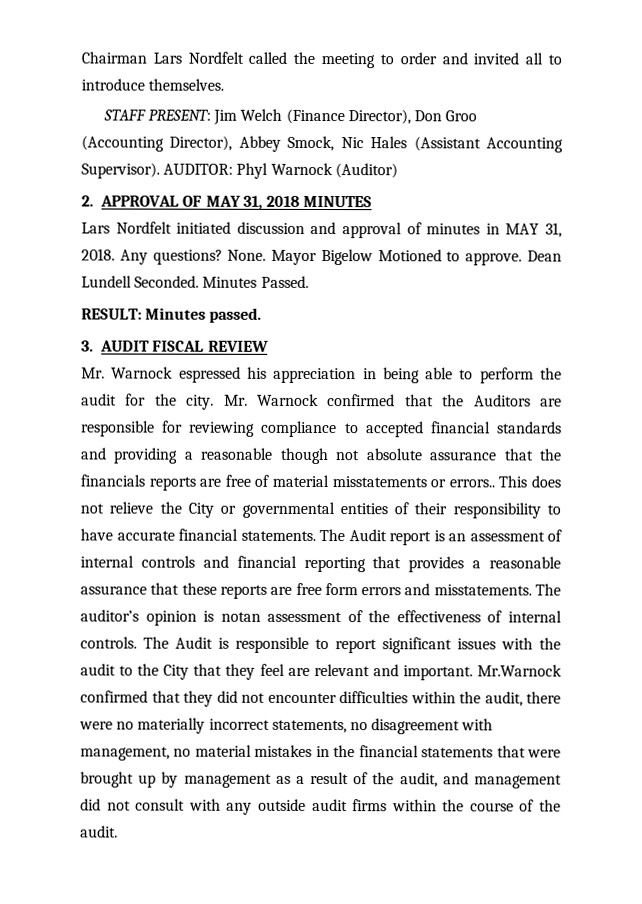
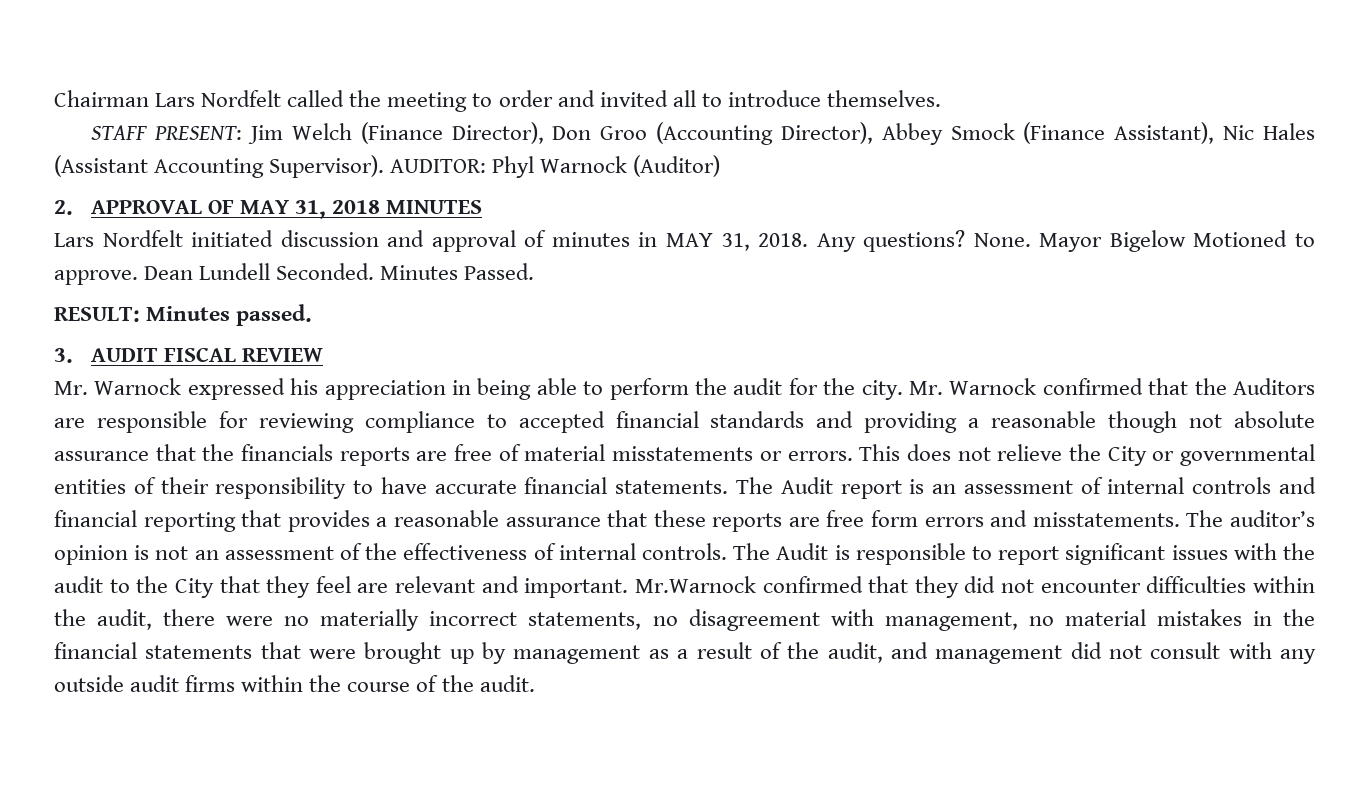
- STAFF PRESENT: Jim Welch (Finance Director), Don Groo (Accounting Director), Abbey Smock, Nic Hales (Assistant Accounting Supervisor).
+ STAFF PRESENT: Jim Welch (Finance Director), Don Groo (Accounting Director), Abbey Smock (Finance Assistant), Nic Hales (Assistant Accounting Supervisor).
- Mr. Warnock espressed his appreciation in being able to perform the audit for the city.
+ Mr. Warnock expressed his appreciation in being able to perform the audit for the city.
- Mr. Warnock confirmed that the Auditors are responsible for reviewing compliance to accepted financial standards and providing a reasonable though not absolute assurance that the financials reports are free of material misstatements or errors..
+ Mr. Warnock confirmed that the Auditors are responsible for reviewing compliance to accepted financial standards and providing a reasonable though not absolute assurance that the financials reports are free of material misstatements or errors.
- The auditor’s opinion is notan assessment of the effectiveness of internal controls.
+ The auditor’s opinion is not an assessment of the effectiveness of internal controls.

